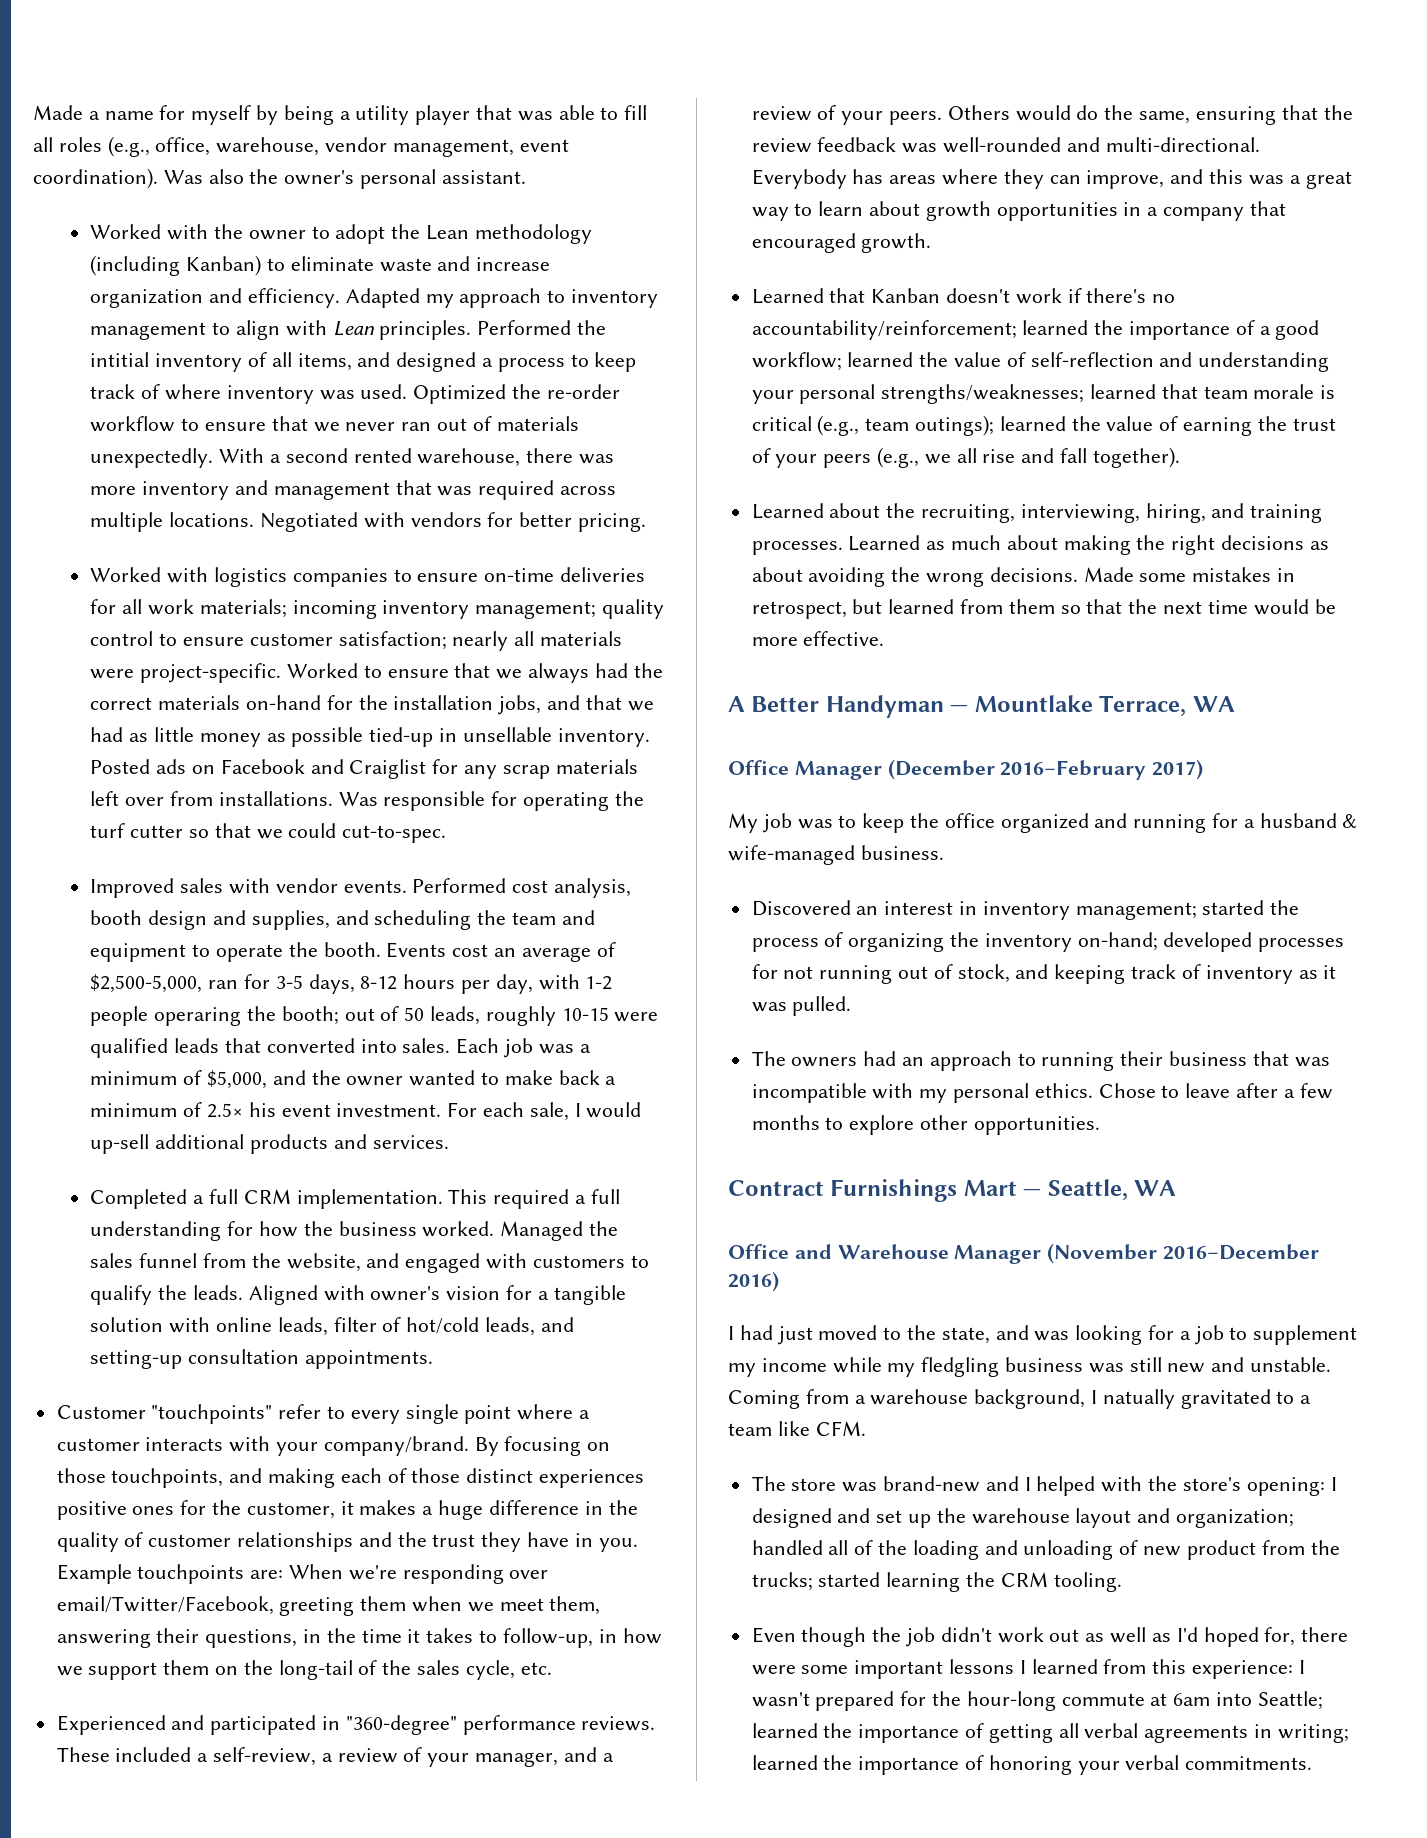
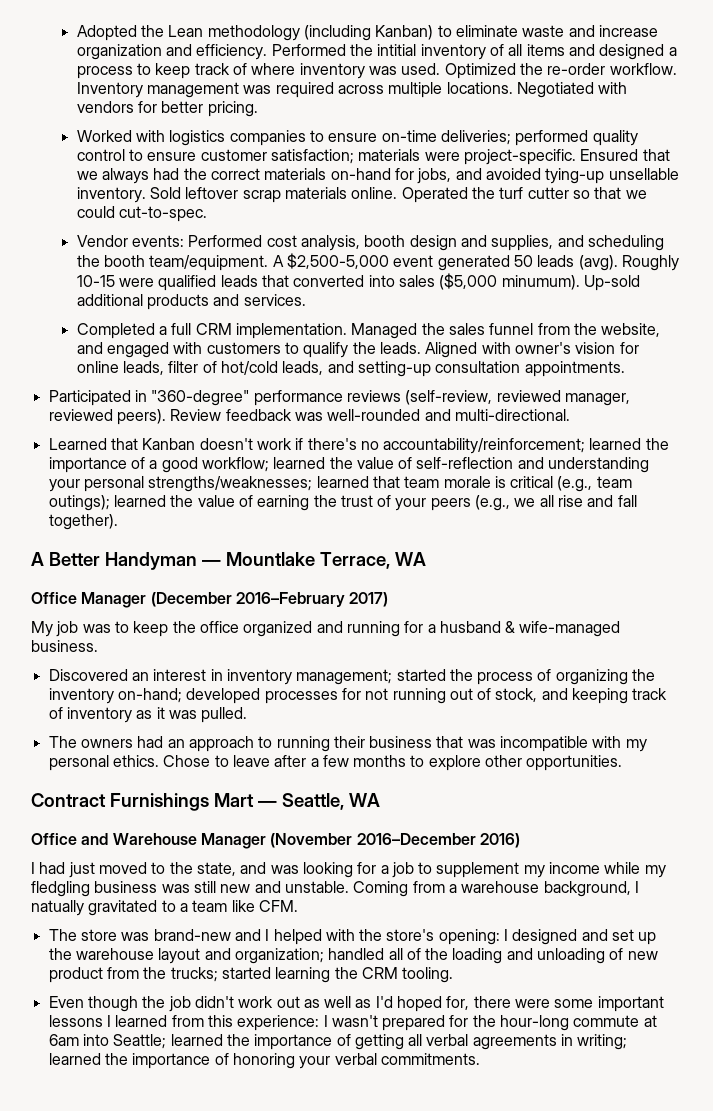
- Made a name for myself by being a utility player that was able to fill all roles (e.g., office, warehouse, vendor management, event coordination). Was also the owner's personal assistant.
- Worked with the owner to adopt the Lean methodology (including Kanban) to eliminate waste and increase organization and efficiency.
+ Adopted the Lean methodology (including Kanban) to eliminate waste and increase organization and efficiency.
- Adapted my approach to inventory management to align with Lean principles.
- Performed the intitial inventory of all items, and designed a process to keep track of where inventory was used.
+ Performed the intitial inventory of all items and designed a process to keep track of where inventory was used.
- Optimized the re-order workflow to ensure that we never ran out of materials unexpectedly. With a second rented warehouse, there was more inventory and management that was required across multiple locations.
+ Optimized the re-order workflow. Inventory management was required across multiple locations.
- Worked with logistics companies to ensure on-time deliveries for all work materials; incoming inventory management; quality control to ensure customer satisfaction; nearly all materials were project-specific.
+ Worked with logistics companies to ensure on-time deliveries; performed quality control to ensure customer satisfaction; materials were project-specific.
- Worked to ensure that we always had the correct materials on-hand for the installation jobs, and that we had as little money as possible tied-up in unsellable inventory. Posted ads on Facebook and Craiglist for any scrap materials left over from installations. Was responsible for operating the turf cutter so that we could cut-to-spec.
+ Ensured that we always had the correct materials on-hand for jobs, and avoided tying-up unsellable inventory. Sold leftover scrap materials online. Operated the turf cutter so that we could cut-to-spec.
- Improved sales with vendor events. Performed cost analysis, booth design and supplies, and scheduling the team and equipment to operate the booth. Events cost an average of $2,500-5,000, ran for 3-5 days, 8-12 hours per day, with 1-2 people operaring the booth; out of 50 leads, roughly 10-15 were qualified leads that converted into sales. Each job was a minimum of $5,000, and the owner wanted to make back a minimum of 2.5× his event investment. For each sale, I would up-sell additional products and services.
+ Vendor events: Performed cost analysis, booth design and supplies, and scheduling the booth team/equipment. A $2,500-5,000 event generated 50 leads (avg). Roughly 10-15 were qualified leads that converted into sales ($5,000 minumum). Up-sold additional products and services.
- This required a full understanding for how the business worked.
- Aligned with owner's vision for a tangible solution with online leads, filter of hot/cold leads, and setting-up consultation appointments.
+ Aligned with owner's vision for online leads, filter of hot/cold leads, and setting-up consultation appointments.
- Customer "touchpoints" refer to every single point where a customer interacts with your company/brand. By focusing on those touchpoints, and making each of those distinct experiences positive ones for the customer, it makes a huge difference in the quality of customer relationships and the trust they have in you. Example touchpoints are: When we're responding over email/Twitter/Facebook, greeting them when we meet them, answering their questions, in the time it takes to follow-up, in how we support them on the long-tail of the sales cycle, etc.
- Experienced and participated in "360-degree" performance reviews. These included a self-review, a review of your manager, and a review of your peers. Others would do the same, ensuring that the review feedback was well-rounded and multi-directional. Everybody has areas where they can improve, and this was a great way to learn about growth opportunities in a company that encouraged growth.
+ Participated in "360-degree" performance reviews (self-review, reviewed manager, reviewed peers). Review feedback was well-rounded and multi-directional.
- Learned about the recruiting, interviewing, hiring, and training processes. Learned as much about making the right decisions as about avoiding the wrong decisions. Made some mistakes in retrospect, but learned from them so that the next time would be more effective.

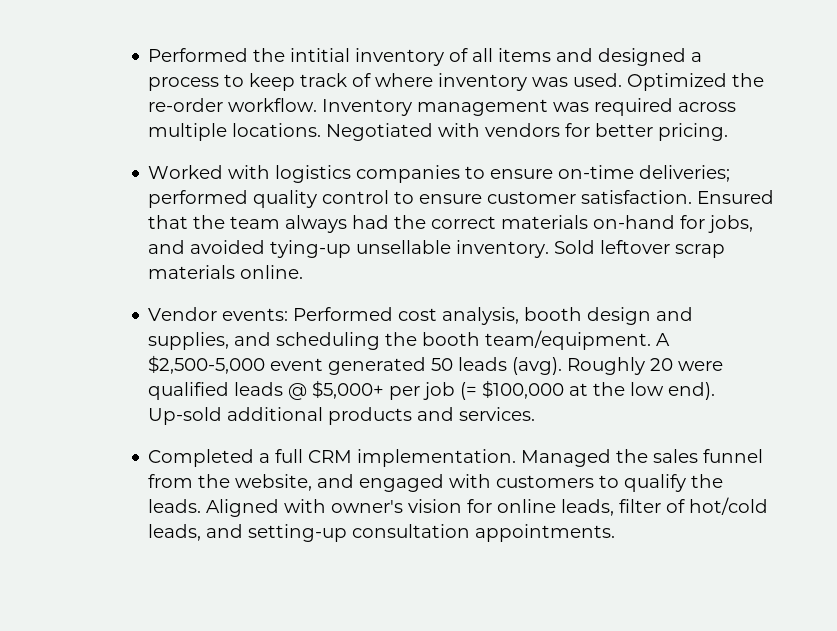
- Adopted the Lean methodology (including Kanban) to eliminate waste and increase organization and efficiency.
- Worked with logistics companies to ensure on-time deliveries; performed quality control to ensure customer satisfaction; materials were project-specific. Ensured that we always had the correct materials on-hand for jobs, and avoided tying-up unsellable inventory.
+ Worked with logistics companies to ensure on-time deliveries; performed quality control to ensure customer satisfaction. Ensured that the team always had the correct materials on-hand for jobs, and avoided tying-up unsellable inventory.
- Operated the turf cutter so that we could cut-to-spec.
- Roughly 10-15 were qualified leads that converted into sales ($5,000 minumum).
+ Roughly 20 were qualified leads @ $5,000+ per job (= $100,000 at the low end).
- Participated in "360-degree" performance reviews (self-review, reviewed manager, reviewed peers). Review feedback was well-rounded and multi-directional.
- Learned that Kanban doesn't work if there's no accountability/reinforcement; learned the importance of a good workflow; learned the value of self-reflection and understanding your personal strengths/weaknesses; learned that team morale is critical (e.g., team outings); learned the value of earning the trust of your peers (e.g., we all rise and fall together).
- A Better Handyman — Mountlake Terrace, WA
- Office Manager (December 2016–February 2017)
- My job was to keep the office organized and running for a husband & wife-managed business.
- Discovered an interest in inventory management; started the process of organizing the inventory on-hand; developed processes for not running out of stock, and keeping track of inventory as it was pulled.
- The owners had an approach to running their business that was incompatible with my personal ethics. Chose to leave after a few months to explore other opportunities.
- Contract Furnishings Mart — Seattle, WA
- Office and Warehouse Manager (November 2016–December 2016)
- I had just moved to the state, and was looking for a job to supplement my income while my fledgling business was still new and unstable. Coming from a warehouse background, I natually gravitated to a team like CFM.
- The store was brand-new and I helped with the store's opening: I designed and set up the warehouse layout and organization; handled all of the loading and unloading of new product from the trucks; started learning the CRM tooling.
- Even though the job didn't work out as well as I'd hoped for, there were some important lessons I learned from this experience: I wasn't prepared for the hour-long commute at 6am into Seattle; learned the importance of getting all verbal agreements in writing; learned the importance of honoring your verbal commitments.

